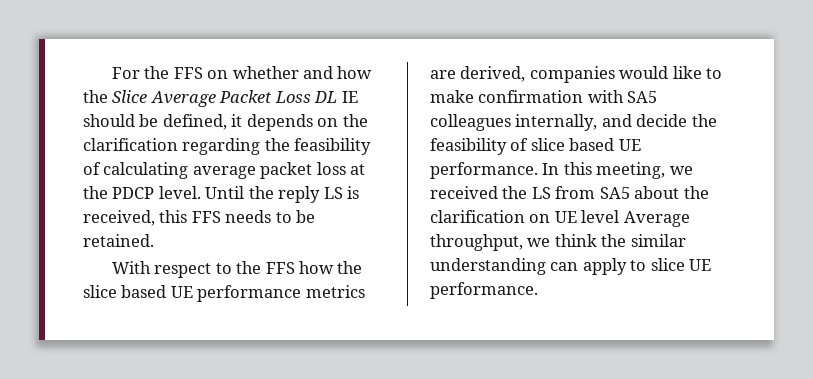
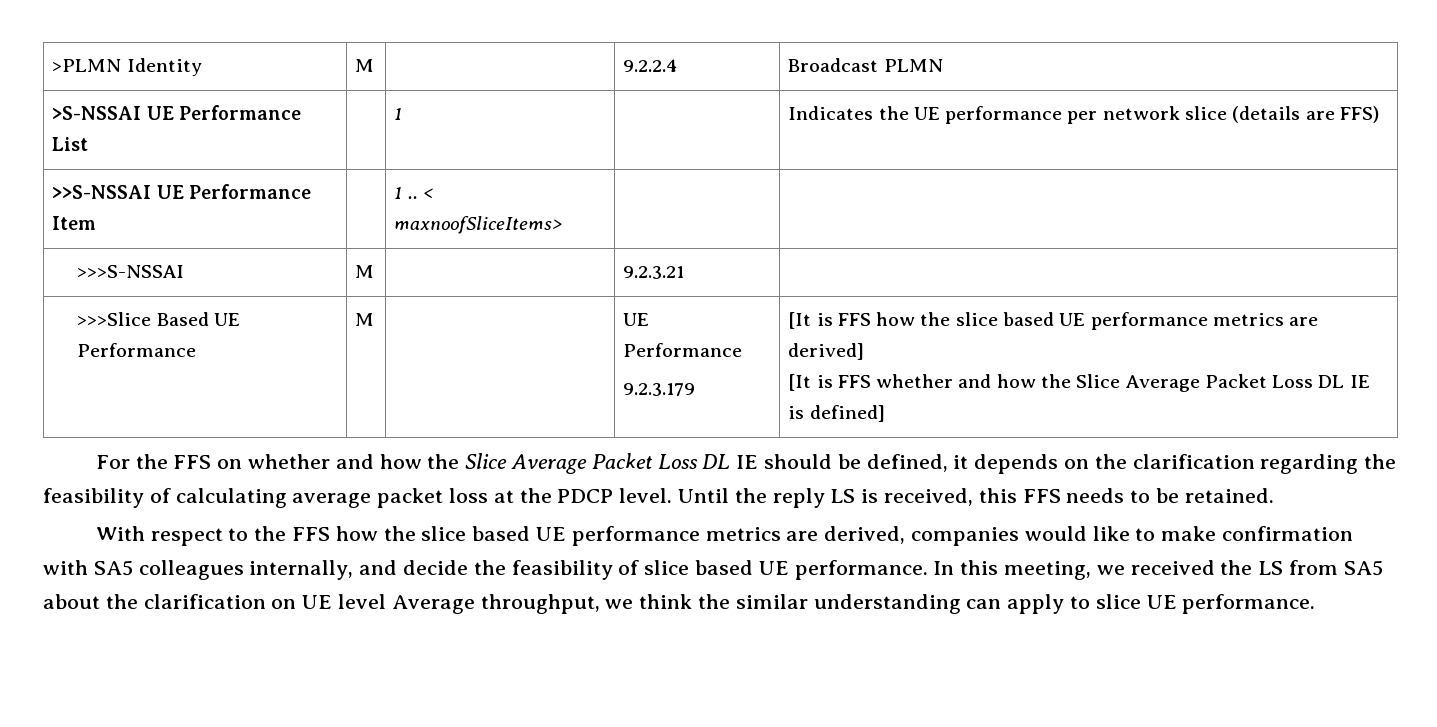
+ >PLMN Identity | M | | 9.2.2.4 | Broadcast PLMN
+ >S-NSSAI UE Performance List | | 1 | | Indicates the UE performance per network slice (details are FFS)
+ >>S-NSSAI UE Performance Item | | 1 .. < maxnoofSliceItems> | |
+ >>>S-NSSAI | M | | 9.2.3.21 |
+ >>>Slice Based UE Performance | M | | UE Performance
+ 9.2.3.179 | [It is FFS how the slice based UE performance metrics are derived]
+ [It is FFS whether and how the Slice Average Packet Loss DL IE is defined]

